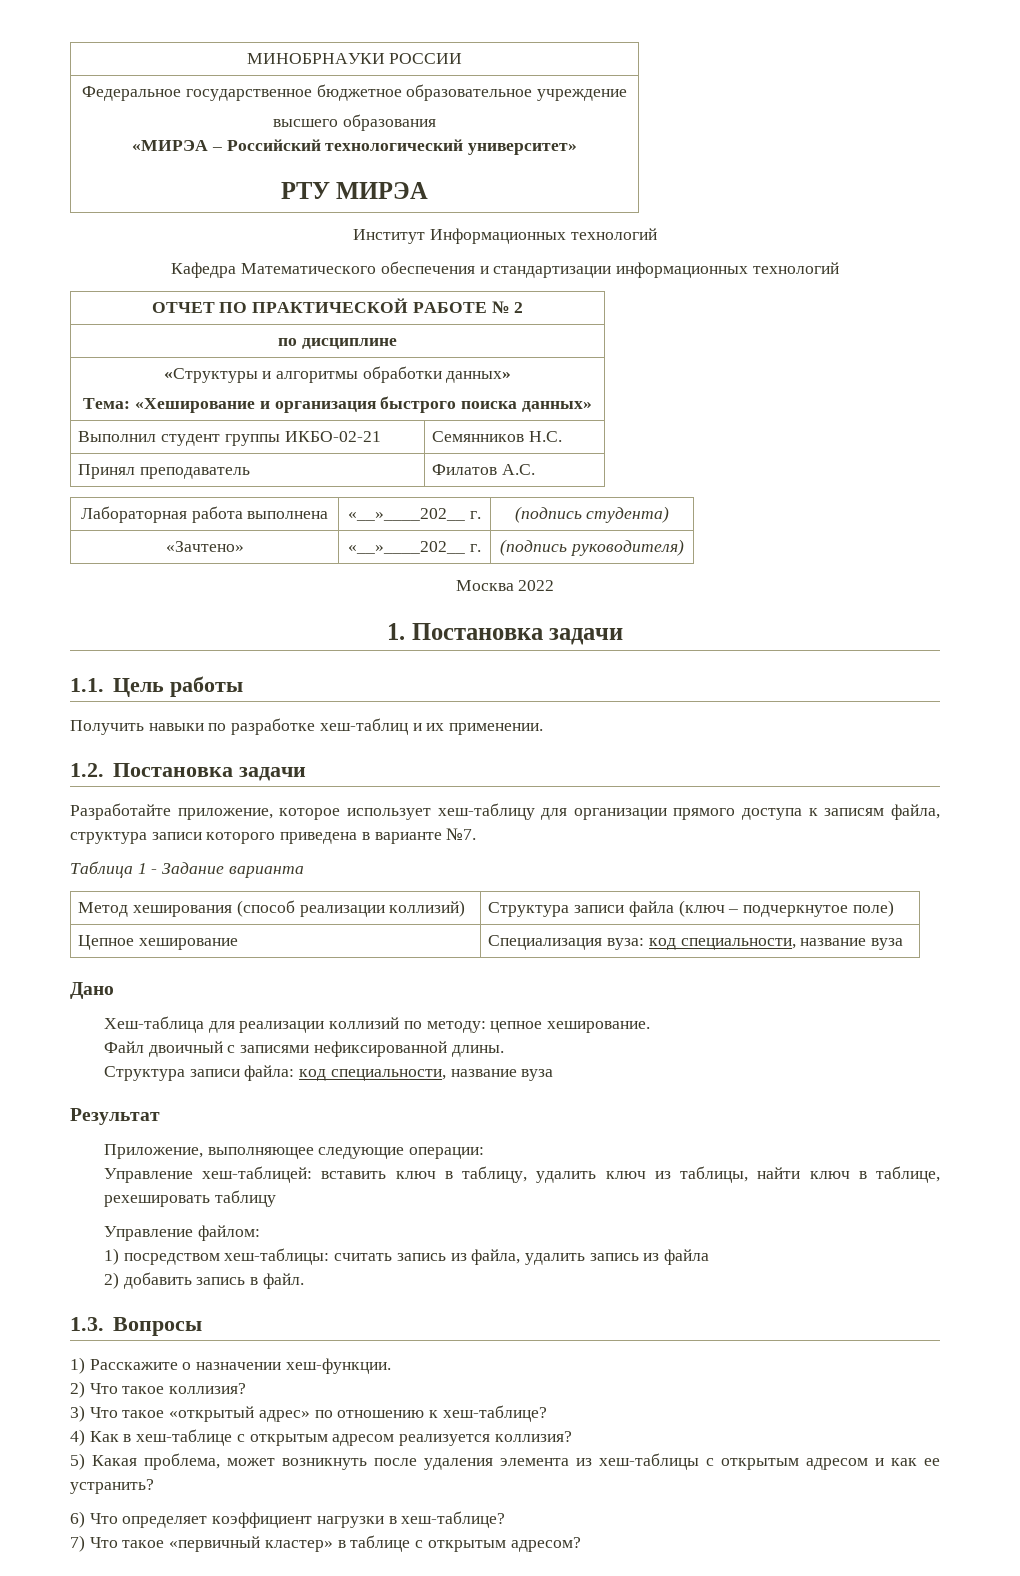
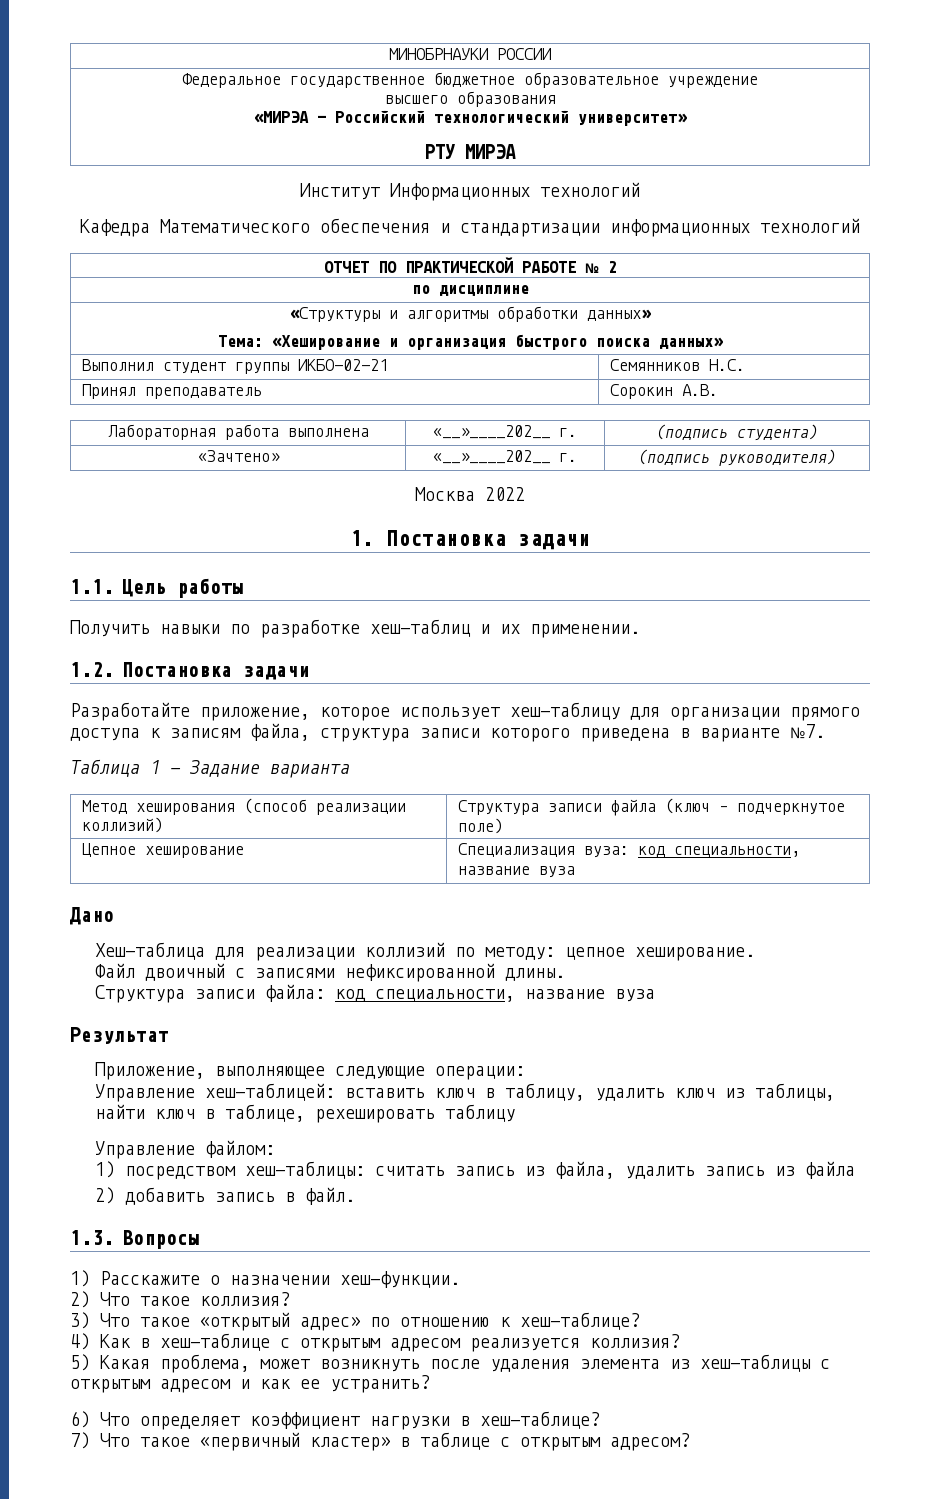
- Принял преподаватель | Филатов А.С.
+ Принял преподаватель | Сорокин А.В.

